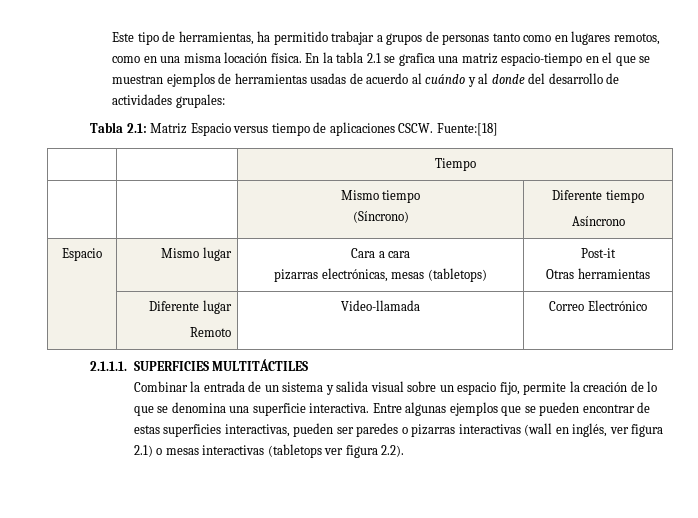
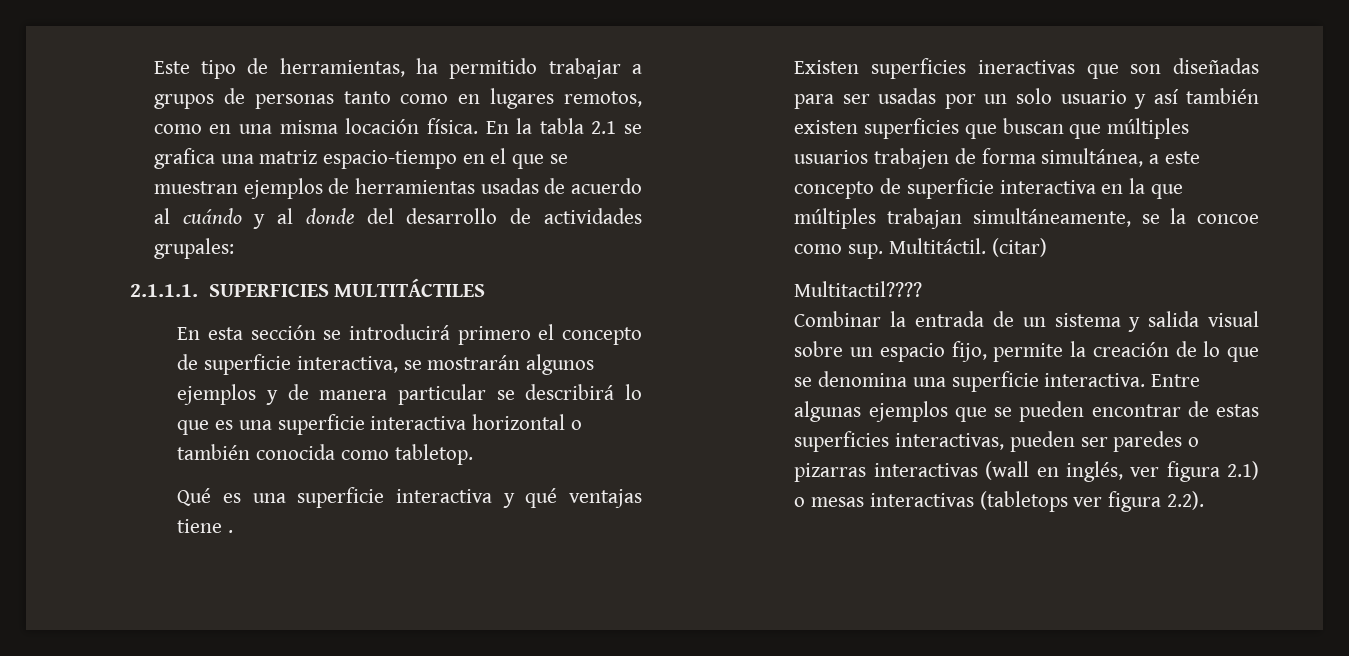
- Tabla 2.1: Matriz Espacio versus tiempo de aplicaciones CSCW. Fuente:[18]
- | | Tiempo
- | | Mismo tiempo
- (Síncrono) | Diferente tiempo
- Asíncrono
- Espacio | Mismo lugar | Cara a cara
- pizarras electrónicas, mesas (tabletops) | Post-it
- Otras herramientas
- | Diferente lugar
- Remoto | Video-llamada | Correo Electrónico
  2.1.1.1. SUPERFICIES MULTITÁCTILES
+ En esta sección se introducirá primero el concepto de superficie interactiva, se mostrarán algunos ejemplos y de manera particular se describirá lo que es una superficie interactiva horizontal o también conocida como tabletop.
+ Qué es una superficie interactiva y qué ventajas tiene .
+ Existen superficies ineractivas que son diseñadas para ser usadas por un solo usuario y así también existen superficies que buscan que múltiples usuarios trabajen de forma simultánea, a este concepto de superficie interactiva en la que múltiples trabajan simultáneamente, se la concoe como sup. Multitáctil. (citar)
+ Multitactil????

